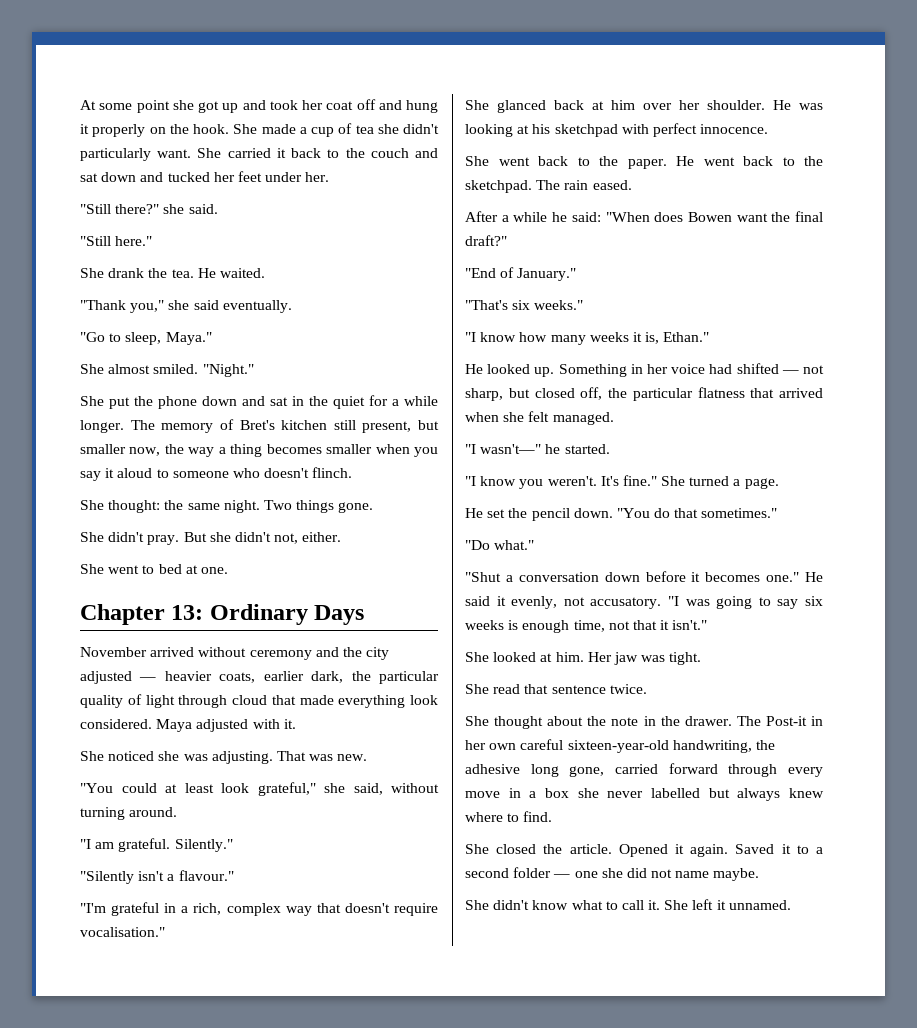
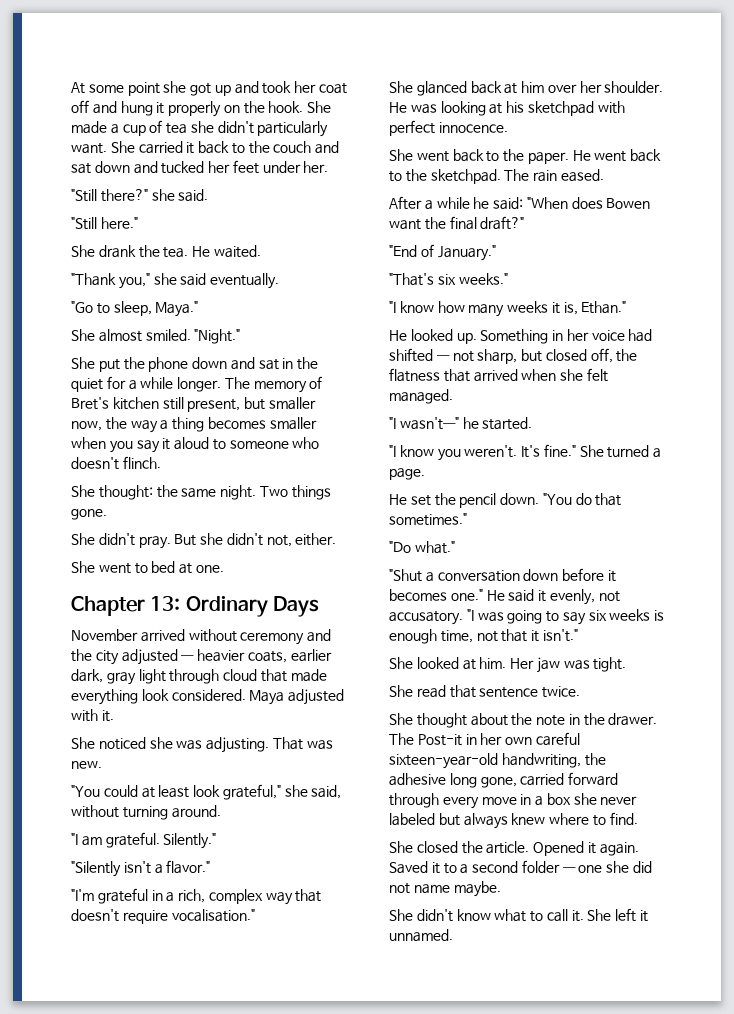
- November arrived without ceremony and the city adjusted — heavier coats, earlier dark, the particular quality of light through cloud that made everything look considered.
+ November arrived without ceremony and the city adjusted — heavier coats, earlier dark, gray light through cloud that made everything look considered.
- "Silently isn't a flavour."
+ "Silently isn't a flavor."
- Something in her voice had shifted — not sharp, but closed off, the particular flatness that arrived when she felt managed.
+ Something in her voice had shifted — not sharp, but closed off, the flatness that arrived when she felt managed.
- The Post-it in her own careful sixteen-year-old handwriting, the adhesive long gone, carried forward through every move in a box she never labelled but always knew where to find.
+ The Post-it in her own careful sixteen-year-old handwriting, the adhesive long gone, carried forward through every move in a box she never labeled but always knew where to find.

